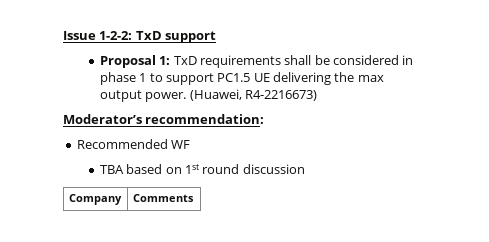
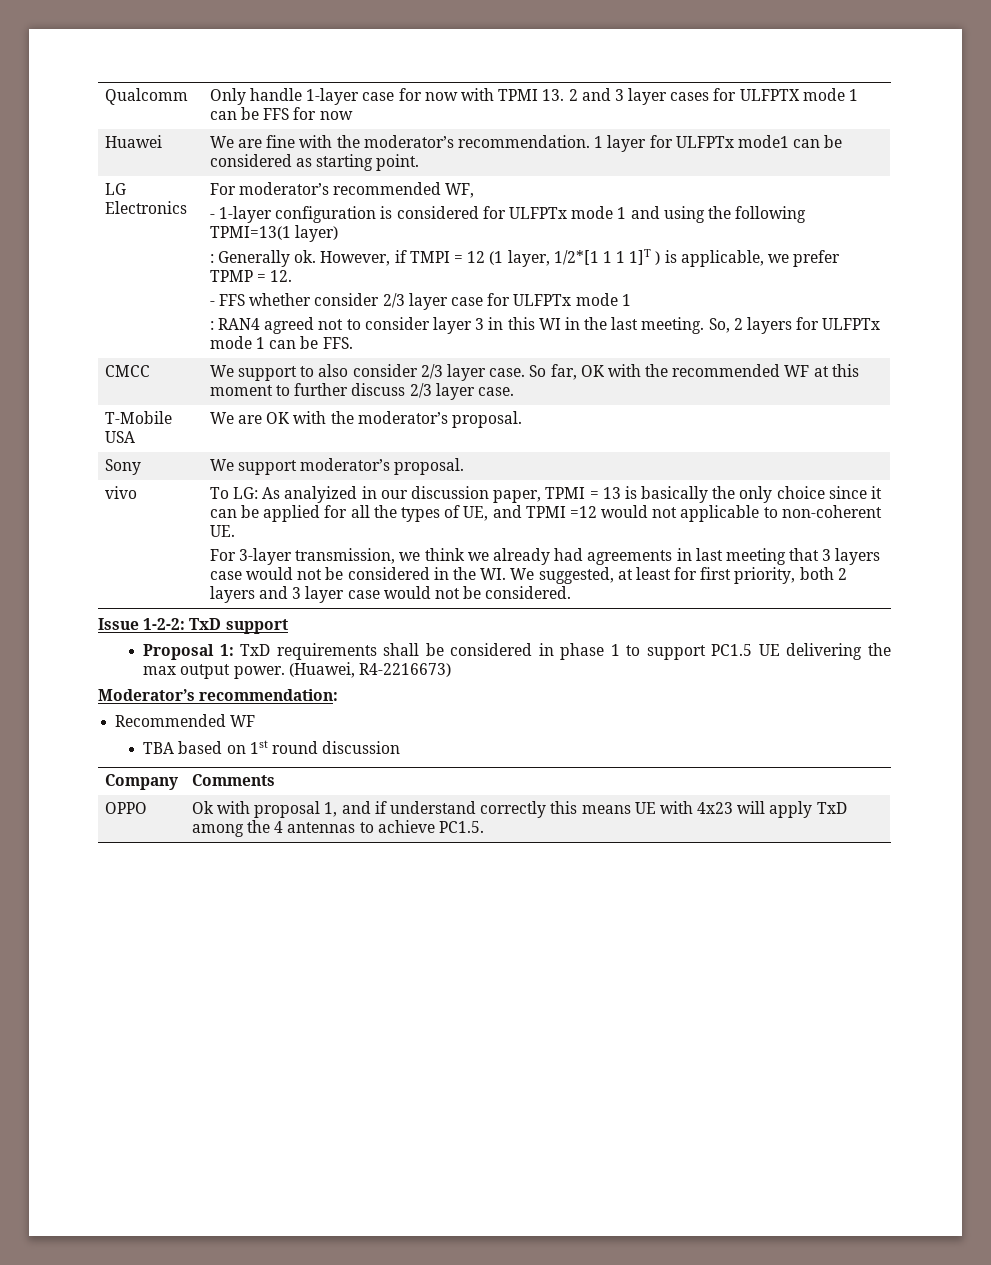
+ Qualcomm | Only handle 1-layer case for now with TPMI 13. 2 and 3 layer cases for ULFPTX mode 1 can be FFS for now
+ Huawei | We are fine with the moderator’s recommendation. 1 layer for ULFPTx mode1 can be considered as starting point.
+ LG Electronics | For moderator’s recommended WF,
+ - 1-layer configuration is considered for ULFPTx mode 1 and using the following TPMI=13(1 layer)
+ : Generally ok. However, if TMPI = 12 (1 layer, 1/2*[1 1 1 1]T ) is applicable, we prefer TPMP = 12.
+ - FFS whether consider 2/3 layer case for ULFPTx mode 1
+ : RAN4 agreed not to consider layer 3 in this WI in the last meeting. So, 2 layers for ULFPTx mode 1 can be FFS.
+ CMCC | We support to also consider 2/3 layer case. So far, OK with the recommended WF at this moment to further discuss 2/3 layer case.
+ T-Mobile USA | We are OK with the moderator’s proposal.
+ Sony | We support moderator’s proposal.
+ vivo | To LG: As analyized in our discussion paper, TPMI = 13 is basically the only choice since it can be applied for all the types of UE, and TPMI =12 would not applicable to non-coherent UE.
+ For 3-layer transmission, we think we already had agreements in last meeting that 3 layers case would not be considered in the WI. We suggested, at least for first priority, both 2 layers and 3 layer case would not be considered.
+ OPPO | Ok with proposal 1, and if understand correctly this means UE with 4x23 will apply TxD among the 4 antennas to achieve PC1.5.

